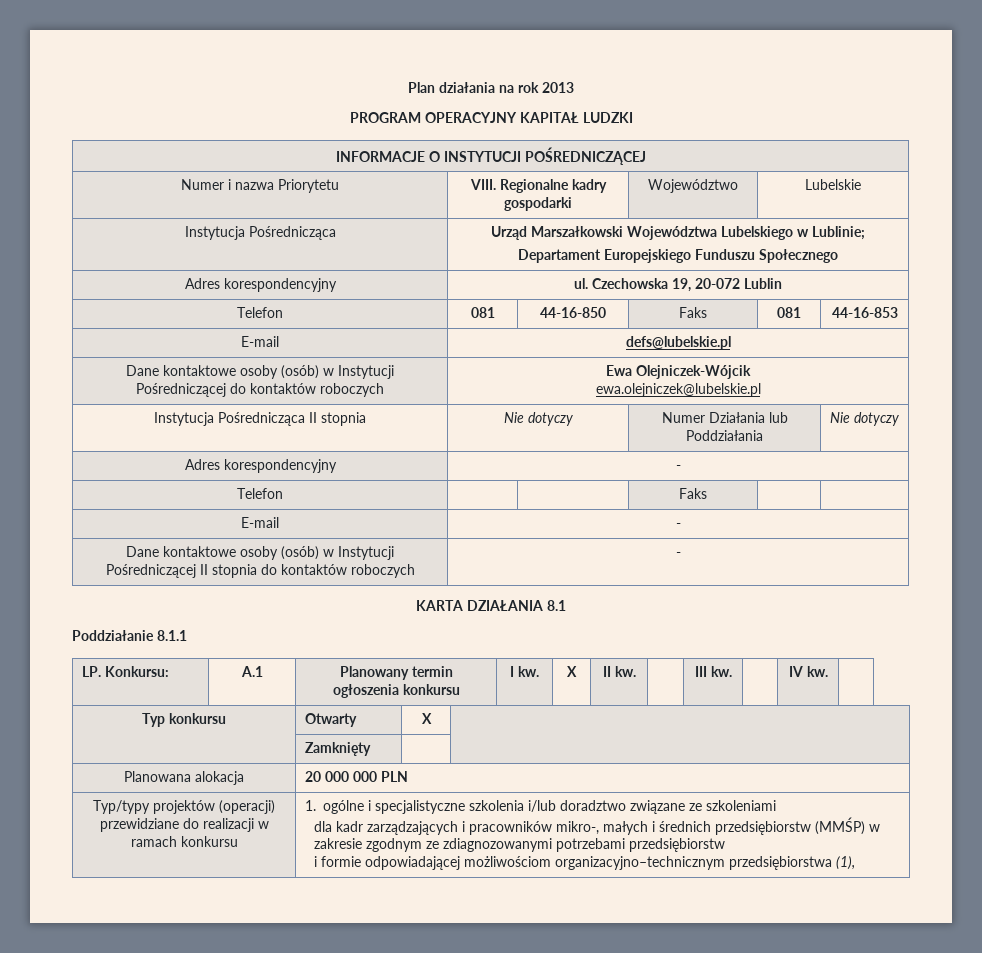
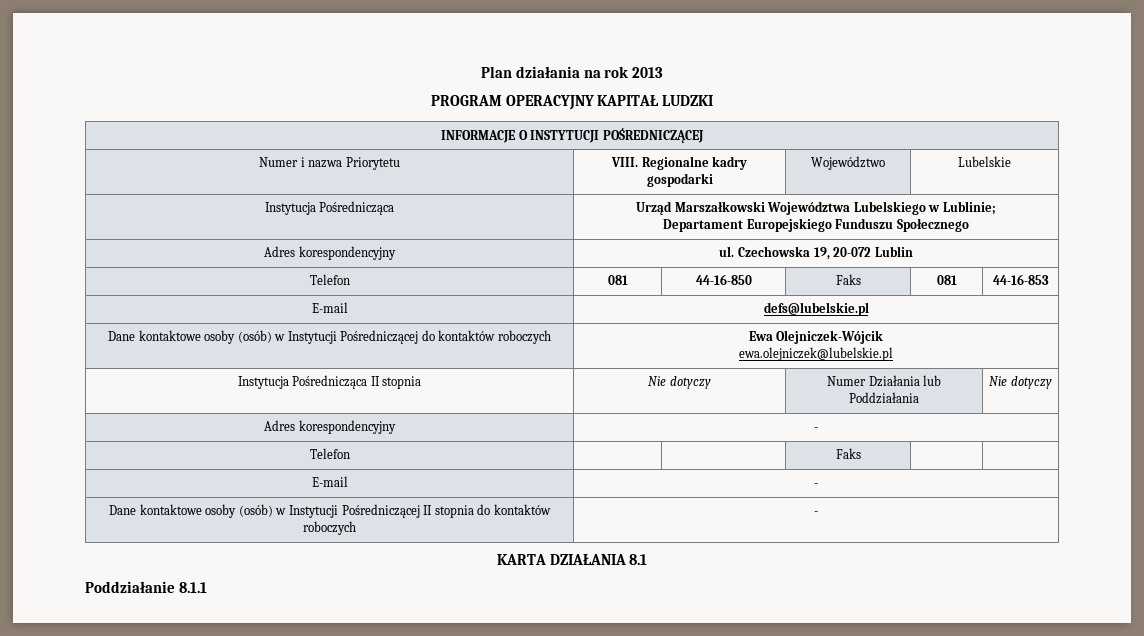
- LP. Konkursu: | A.1 | Planowany termin ogłoszenia konkursu | I kw. | X | II kw. | | III kw. | | IV kw. |
- Typ konkursu | Otwarty | X |
- | Zamknięty | |
- Planowana alokacja | 20 000 000 PLN
- Typ/typy projektów (operacji) przewidziane do realizacji w ramach konkursu | 1. ogólne i specjalistyczne szkolenia i/lub doradztwo związane ze szkoleniami
- dla kadr zarządzających i pracowników mikro-, małych i średnich przedsiębiorstw (MMŚP) w zakresie zgodnym ze zdiagnozowanymi potrzebami przedsiębiorstw
- i formie odpowiadającej możliwościom organizacyjno–technicznym przedsiębiorstwa (1),

